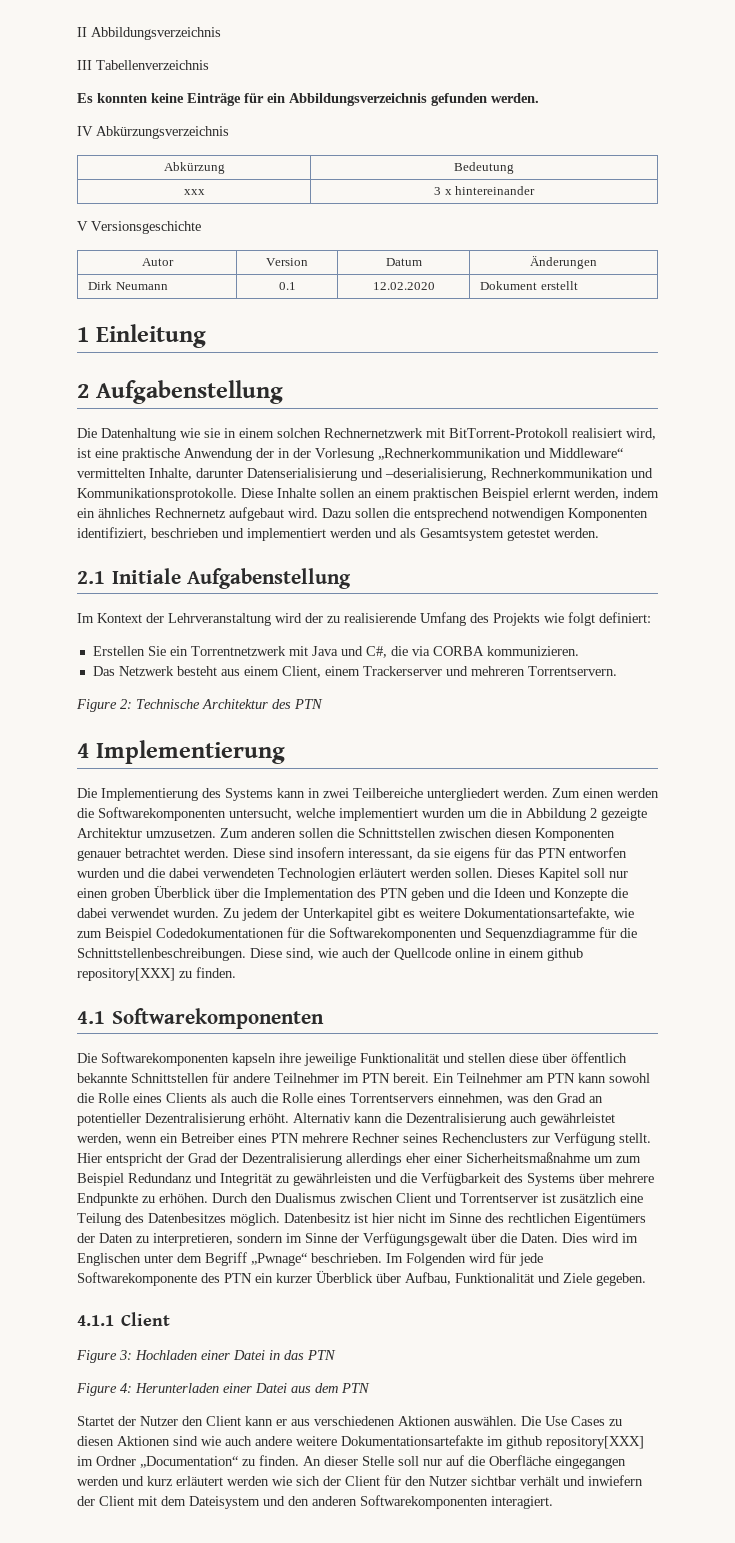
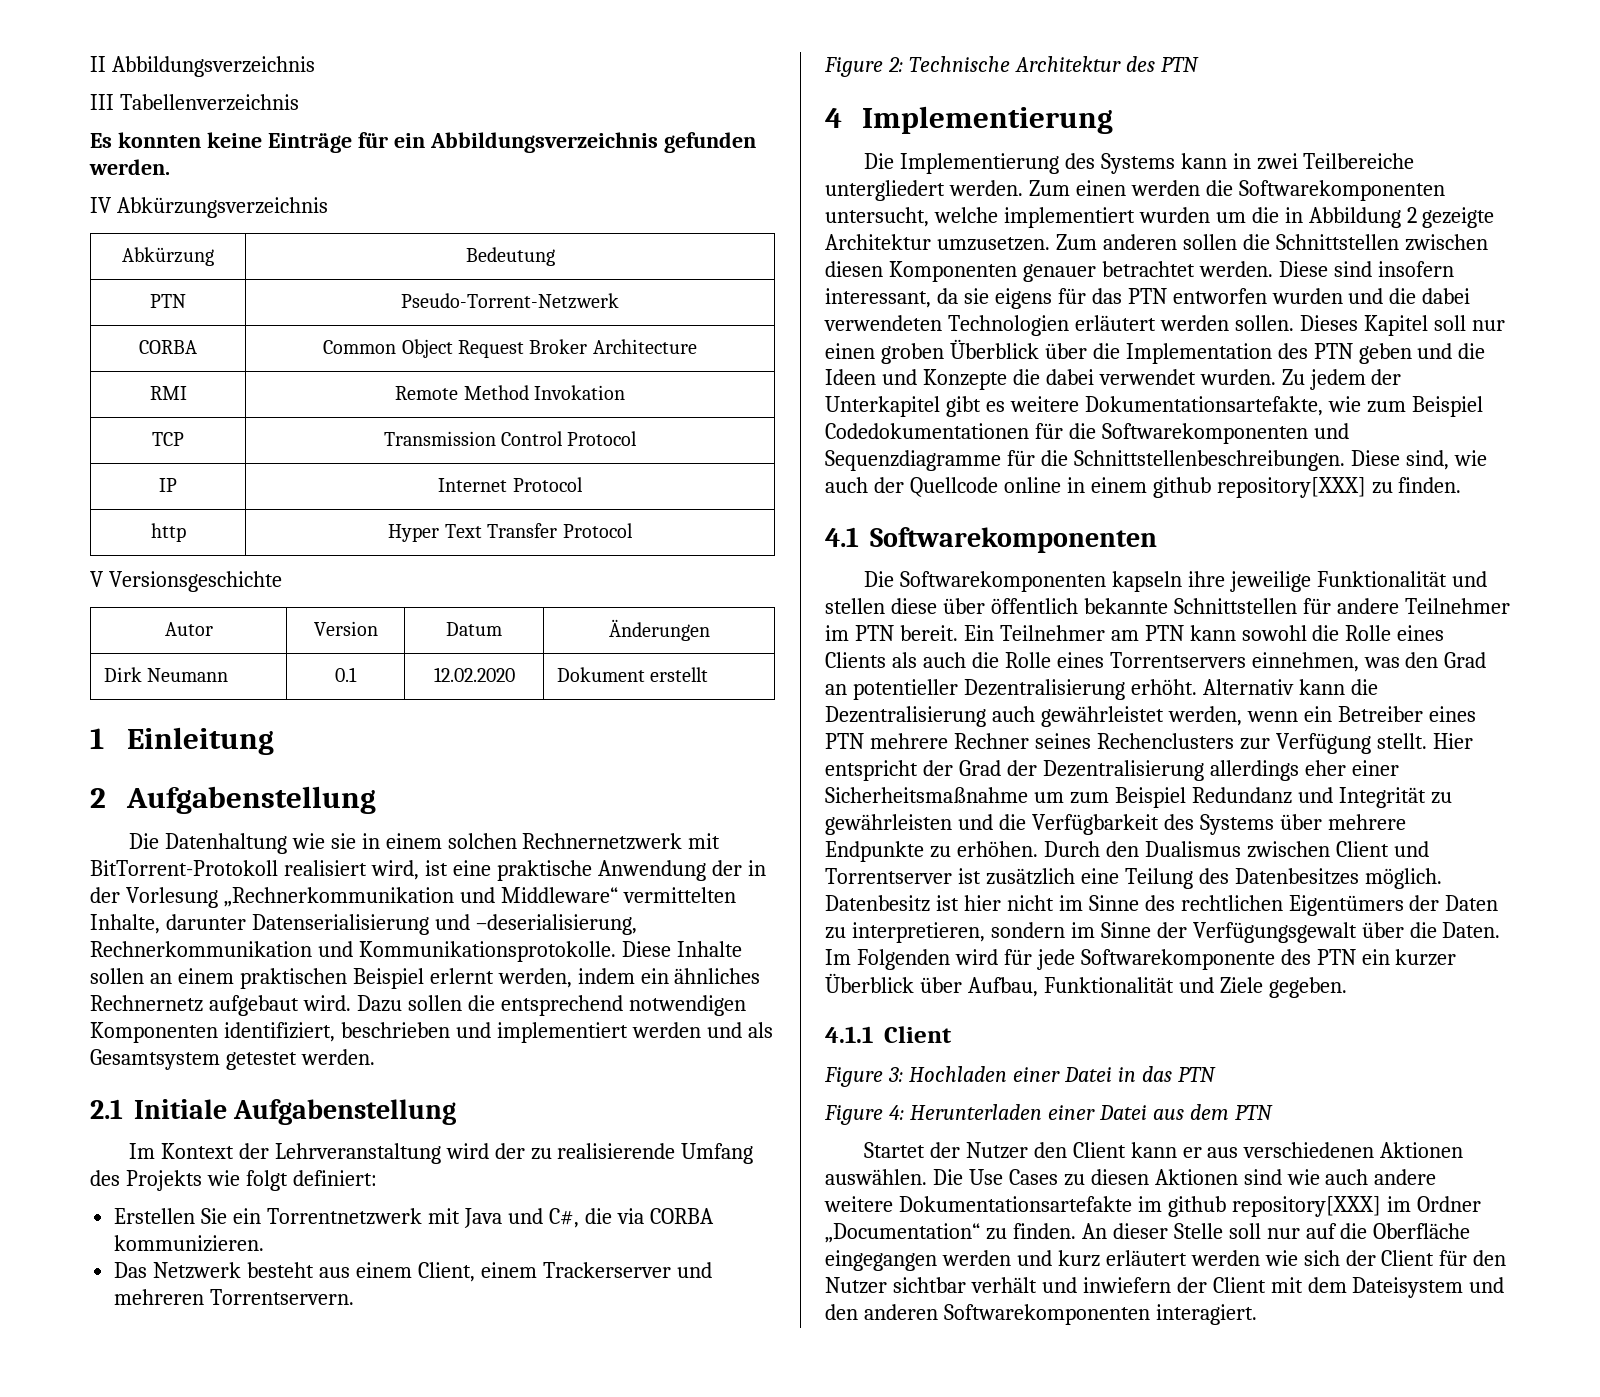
- xxx | 3 x hintereinander
+ PTN | Pseudo-Torrent-Netzwerk
+ CORBA | Common Object Request Broker Architecture
+ RMI | Remote Method Invokation
+ TCP | Transmission Control Protocol
+ IP | Internet Protocol
+ http | Hyper Text Transfer Protocol
- Dies wird im Englischen unter dem Begriff „Pwnage“ beschrieben.

